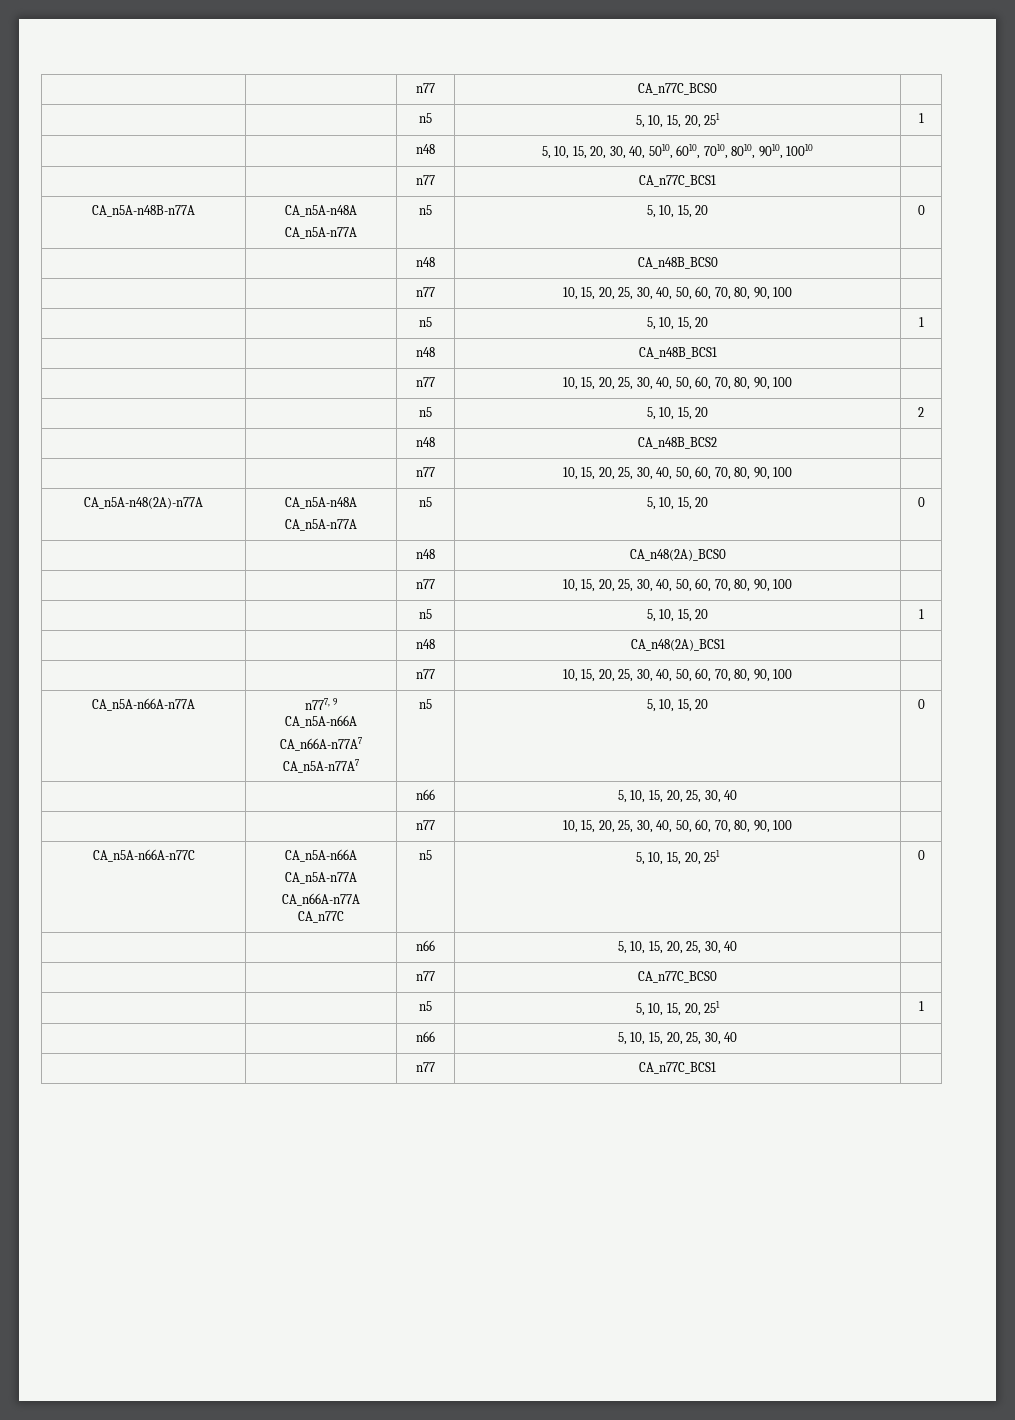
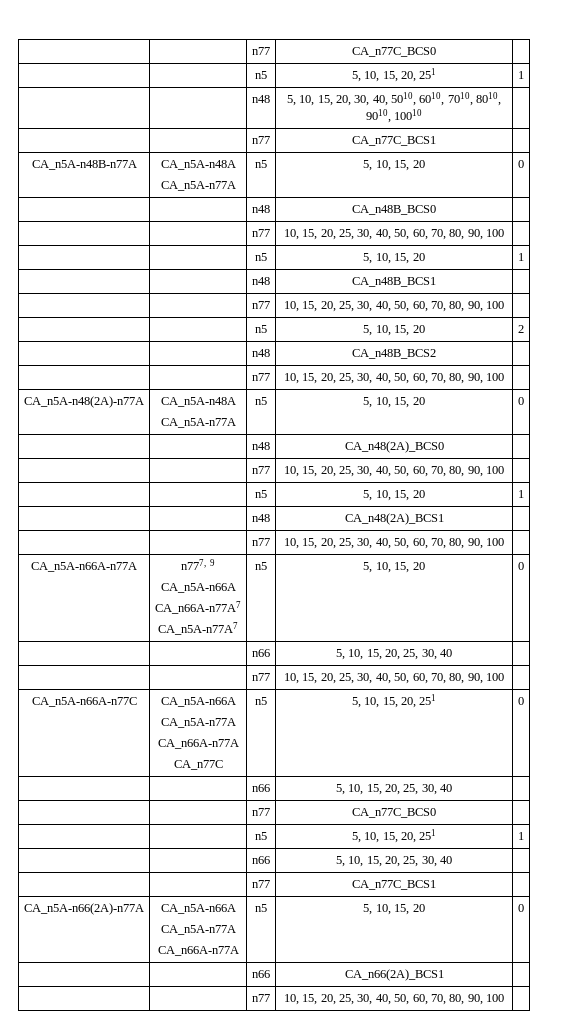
+ CA_n5A-n66(2A)-n77A | CA_n5A-n66A
+ CA_n5A-n77A
+ CA_n66A-n77A | n5 | 5, 10, 15, 20 | 0
+ | | n66 | CA_n66(2A)_BCS1 |
+ | | n77 | 10, 15, 20, 25, 30, 40, 50, 60, 70, 80, 90, 100 |

